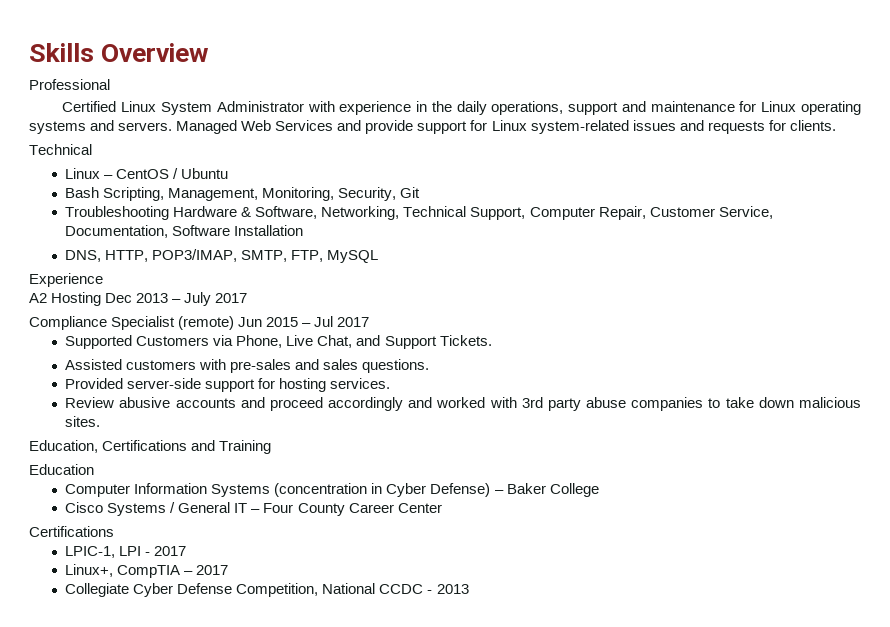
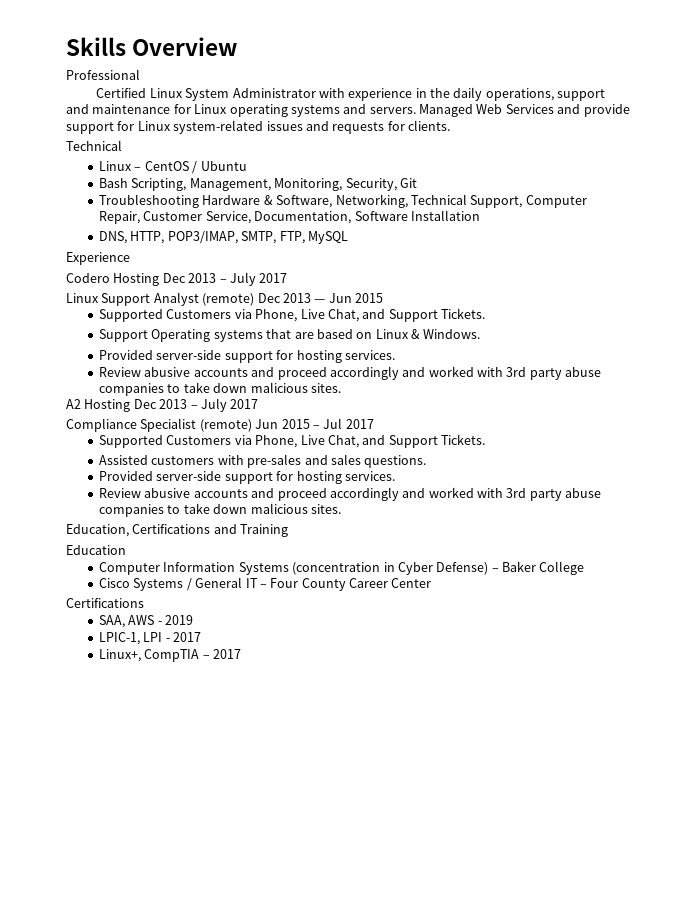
+ Codero Hosting Dec 2013 – July 2017
+ Linux Support Analyst (remote) Dec 2013 — Jun 2015
+ Supported Customers via Phone, Live Chat, and Support Tickets.
+ Support Operating systems that are based on Linux & Windows.
+ Provided server-side support for hosting services.
+ Review abusive accounts and proceed accordingly and worked with 3rd party abuse companies to take down malicious sites.
+ SAA, AWS - 2019
- Collegiate Cyber Defense Competition, National CCDC - 2013

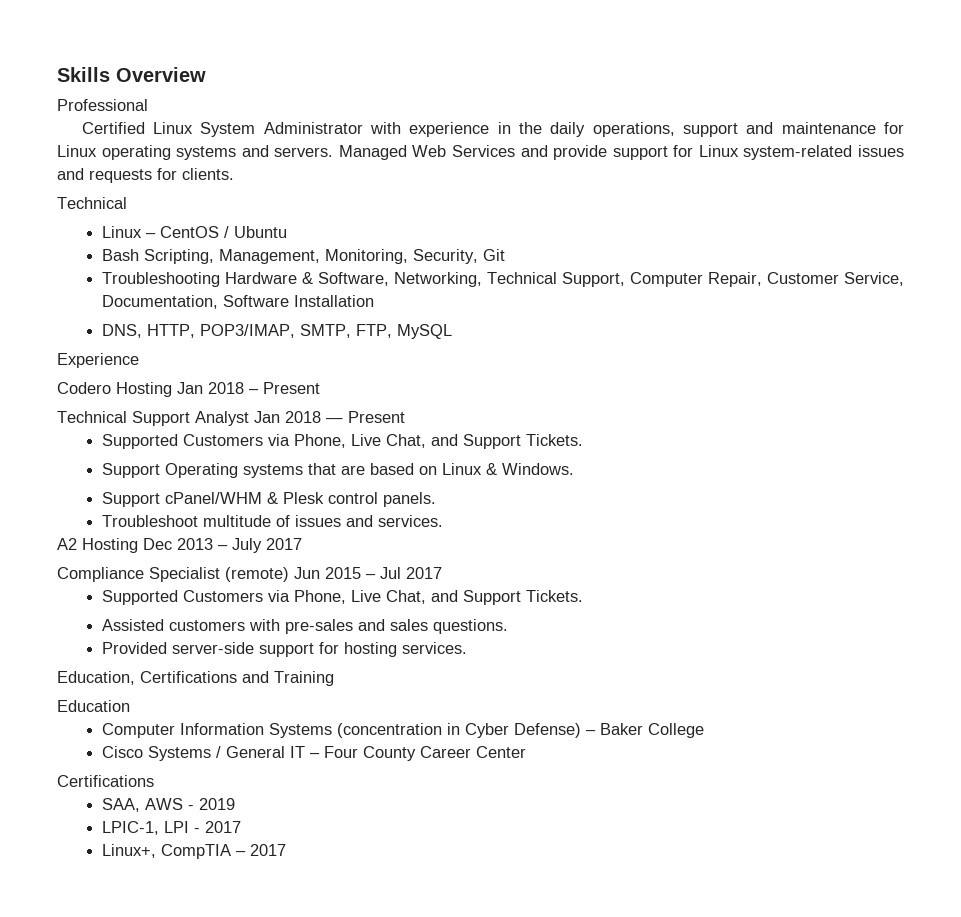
- Codero Hosting Dec 2013 – July 2017
- Linux Support Analyst (remote) Dec 2013 — Jun 2015
+ Codero Hosting Jan 2018 – Present
+ Technical Support Analyst Jan 2018 — Present
  Support Operating systems that are based on Linux & Windows.
- Provided server-side support for hosting services.
- Review abusive accounts and proceed accordingly and worked with 3rd party abuse companies to take down malicious sites.
+ Support cPanel/WHM & Plesk control panels.
+ Troubleshoot multitude of issues and services.
  Assisted customers with pre-sales and sales questions.
  Provided server-side support for hosting services.
- Review abusive accounts and proceed accordingly and worked with 3rd party abuse companies to take down malicious sites.

